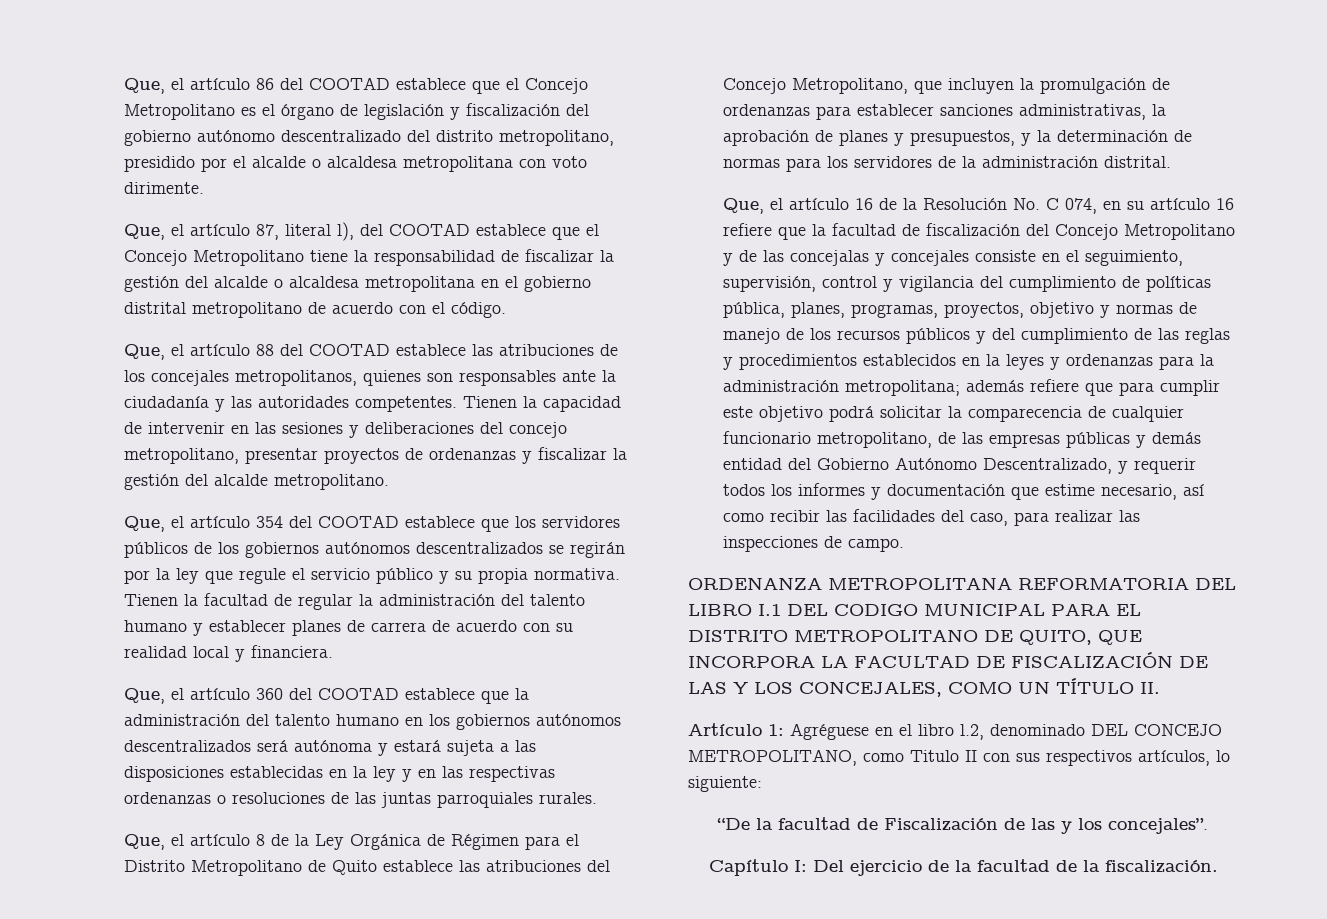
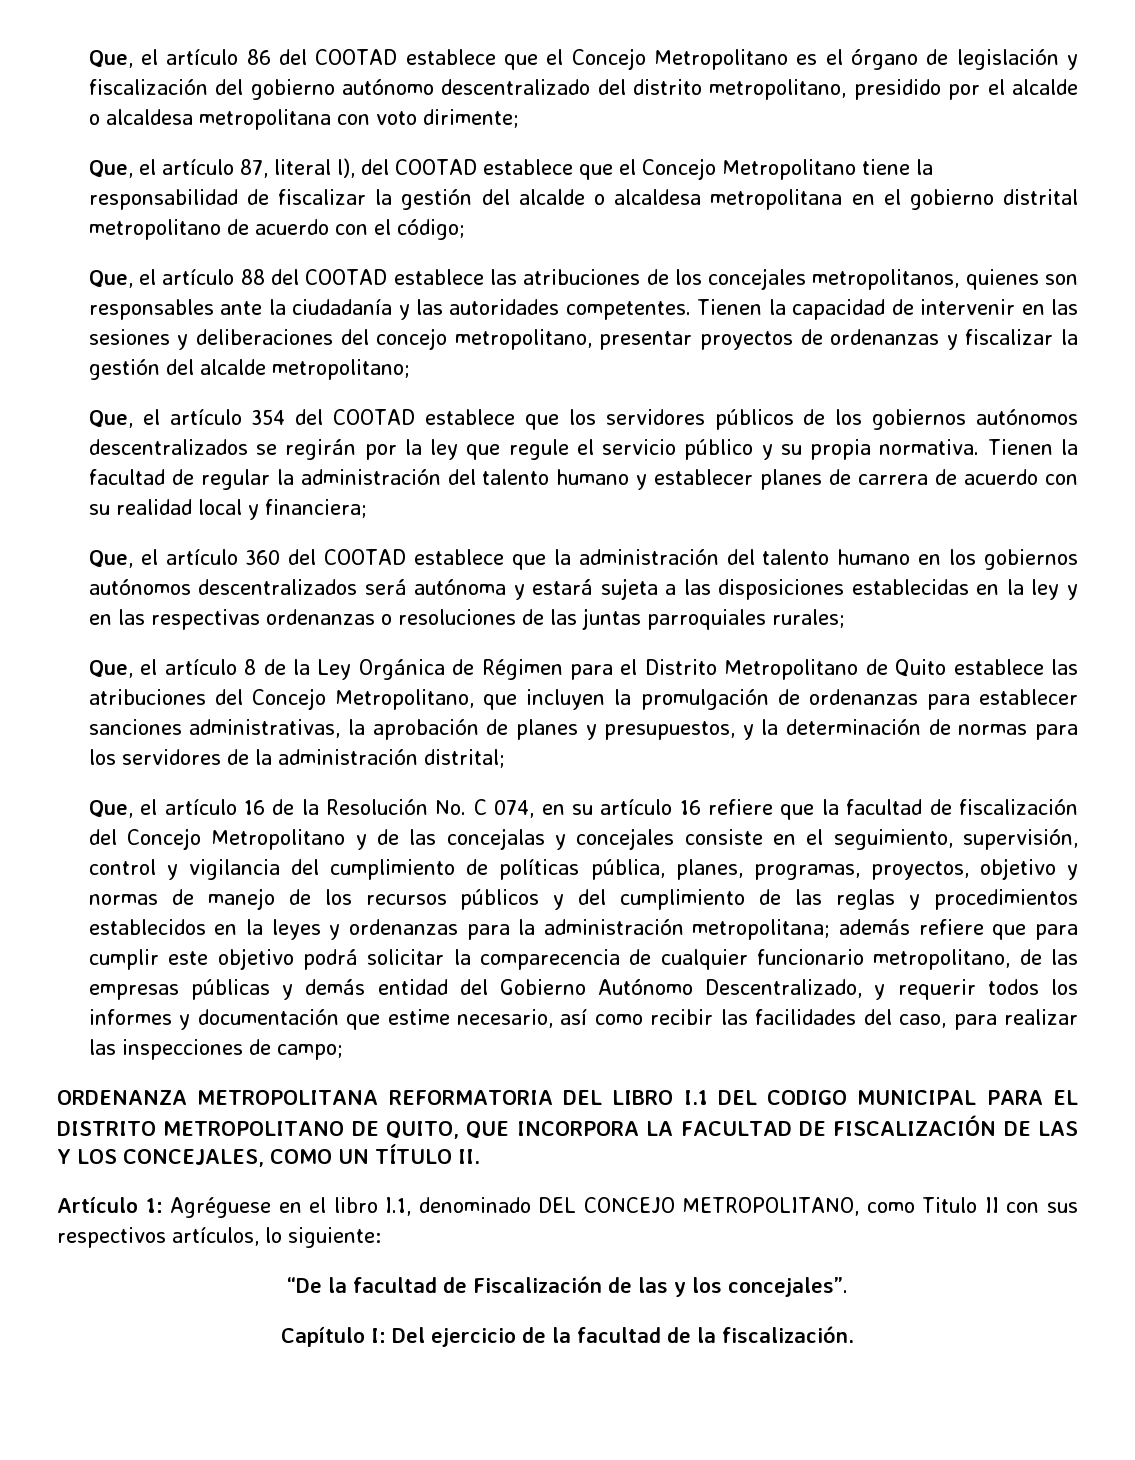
- Que, el artículo 86 del COOTAD establece que el Concejo Metropolitano es el órgano de legislación y fiscalización del gobierno autónomo descentralizado del distrito metropolitano, presidido por el alcalde o alcaldesa metropolitana con voto dirimente.
+ Que, el artículo 86 del COOTAD establece que el Concejo Metropolitano es el órgano de legislación y fiscalización del gobierno autónomo descentralizado del distrito metropolitano, presidido por el alcalde o alcaldesa metropolitana con voto dirimente;
- Que, el artículo 87, literal l), del COOTAD establece que el Concejo Metropolitano tiene la responsabilidad de fiscalizar la gestión del alcalde o alcaldesa metropolitana en el gobierno distrital metropolitano de acuerdo con el código.
+ Que, el artículo 87, literal l), del COOTAD establece que el Concejo Metropolitano tiene la responsabilidad de fiscalizar la gestión del alcalde o alcaldesa metropolitana en el gobierno distrital metropolitano de acuerdo con el código;
- Tienen la capacidad de intervenir en las sesiones y deliberaciones del concejo metropolitano, presentar proyectos de ordenanzas y fiscalizar la gestión del alcalde metropolitano.
+ Tienen la capacidad de intervenir en las sesiones y deliberaciones del concejo metropolitano, presentar proyectos de ordenanzas y fiscalizar la gestión del alcalde metropolitano;
- Tienen la facultad de regular la administración del talento humano y establecer planes de carrera de acuerdo con su realidad local y financiera.
+ Tienen la facultad de regular la administración del talento humano y establecer planes de carrera de acuerdo con su realidad local y financiera;
- Que, el artículo 360 del COOTAD establece que la administración del talento humano en los gobiernos autónomos descentralizados será autónoma y estará sujeta a las disposiciones establecidas en la ley y en las respectivas ordenanzas o resoluciones de las juntas parroquiales rurales.
+ Que, el artículo 360 del COOTAD establece que la administración del talento humano en los gobiernos autónomos descentralizados será autónoma y estará sujeta a las disposiciones establecidas en la ley y en las respectivas ordenanzas o resoluciones de las juntas parroquiales rurales;
- Que, el artículo 8 de la Ley Orgánica de Régimen para el Distrito Metropolitano de Quito establece las atribuciones del Concejo Metropolitano, que incluyen la promulgación de ordenanzas para establecer sanciones administrativas, la aprobación de planes y presupuestos, y la determinación de normas para los servidores de la administración distrital.
+ Que, el artículo 8 de la Ley Orgánica de Régimen para el Distrito Metropolitano de Quito establece las atribuciones del Concejo Metropolitano, que incluyen la promulgación de ordenanzas para establecer sanciones administrativas, la aprobación de planes y presupuestos, y la determinación de normas para los servidores de la administración distrital;
- además refiere que para cumplir este objetivo podrá solicitar la comparecencia de cualquier funcionario metropolitano, de las empresas públicas y demás entidad del Gobierno Autónomo Descentralizado, y requerir todos los informes y documentación que estime necesario, así como recibir las facilidades del caso, para realizar las inspecciones de campo.
+ además refiere que para cumplir este objetivo podrá solicitar la comparecencia de cualquier funcionario metropolitano, de las empresas públicas y demás entidad del Gobierno Autónomo Descentralizado, y requerir todos los informes y documentación que estime necesario, así como recibir las facilidades del caso, para realizar las inspecciones de campo;
- Artículo 1: Agréguese en el libro l.2, denominado DEL CONCEJO METROPOLITANO, como Titulo II con sus respectivos artículos, lo siguiente:
+ Artículo 1: Agréguese en el libro I.1, denominado DEL CONCEJO METROPOLITANO, como Titulo II con sus respectivos artículos, lo siguiente:

